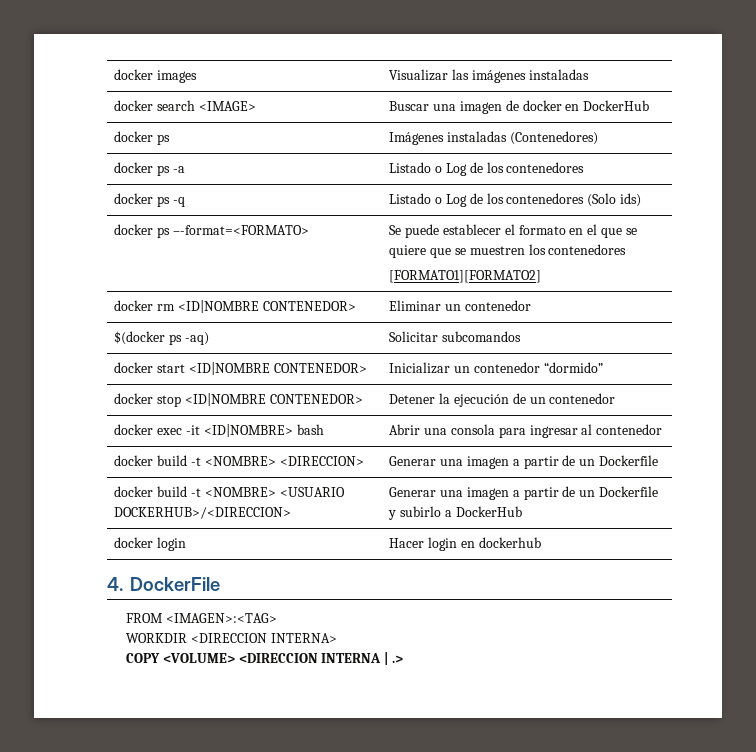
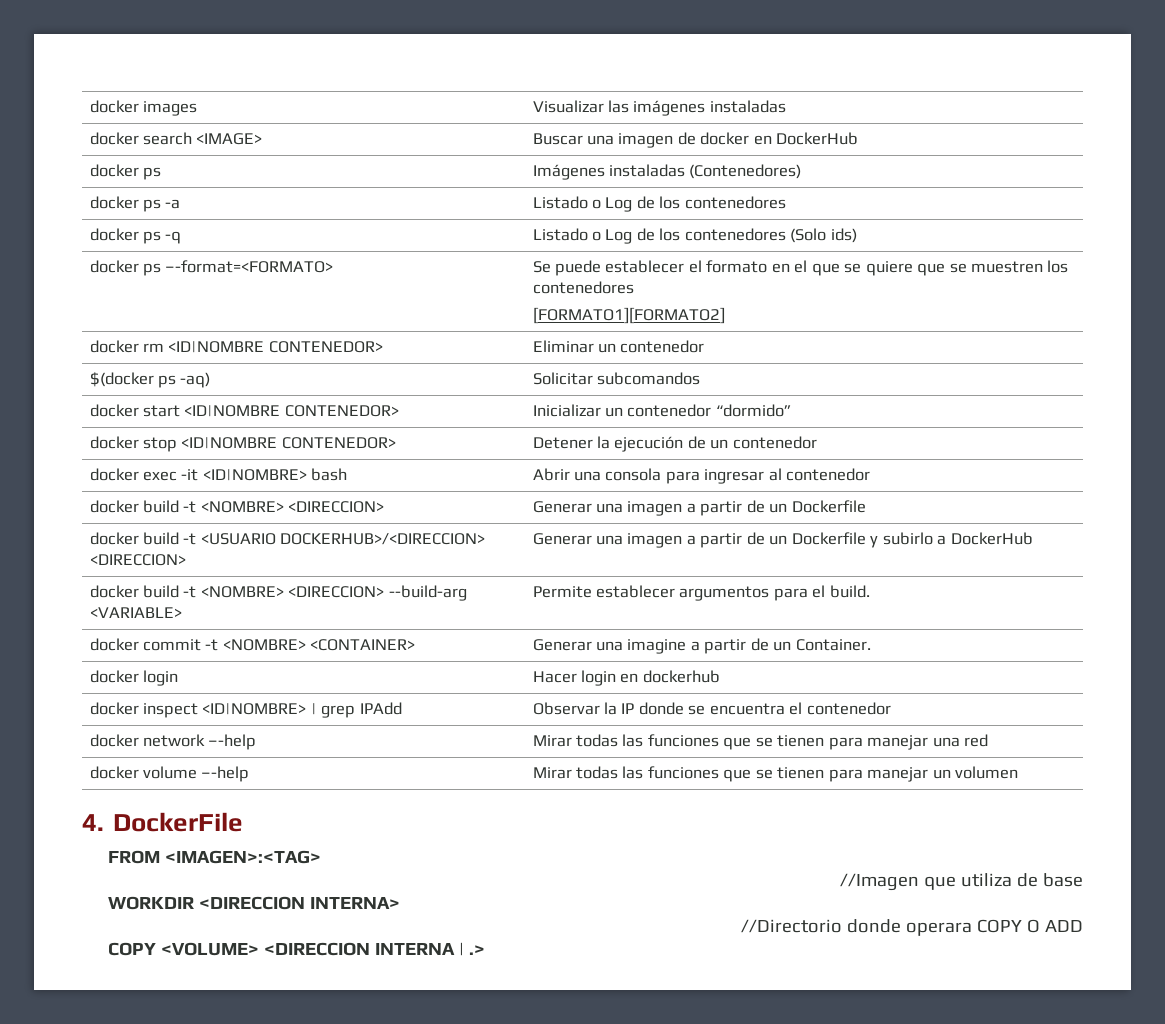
- docker build -t <NOMBRE> <USUARIO DOCKERHUB>/<DIRECCION> | Generar una imagen a partir de un Dockerfile y subirlo a DockerHub
+ docker build -t <USUARIO DOCKERHUB>/<DIRECCION> <DIRECCION> | Generar una imagen a partir de un Dockerfile y subirlo a DockerHub
+ docker build -t <NOMBRE> <DIRECCION> --build-arg <VARIABLE> | Permite establecer argumentos para el build.
+ docker commit -t <NOMBRE> <CONTAINER> | Generar una imagine a partir de un Container.
+ docker inspect <ID|NOMBRE> | grep IPAdd | Observar la IP donde se encuentra el contenedor
+ docker network –-help | Mirar todas las funciones que se tienen para manejar una red
+ docker volume –-help | Mirar todas las funciones que se tienen para manejar un volumen
  4. DockerFile
  FROM <IMAGEN>:<TAG>
+ //Imagen que utiliza de base
  WORKDIR <DIRECCION INTERNA>
+ //Directorio donde operara COPY O ADD

